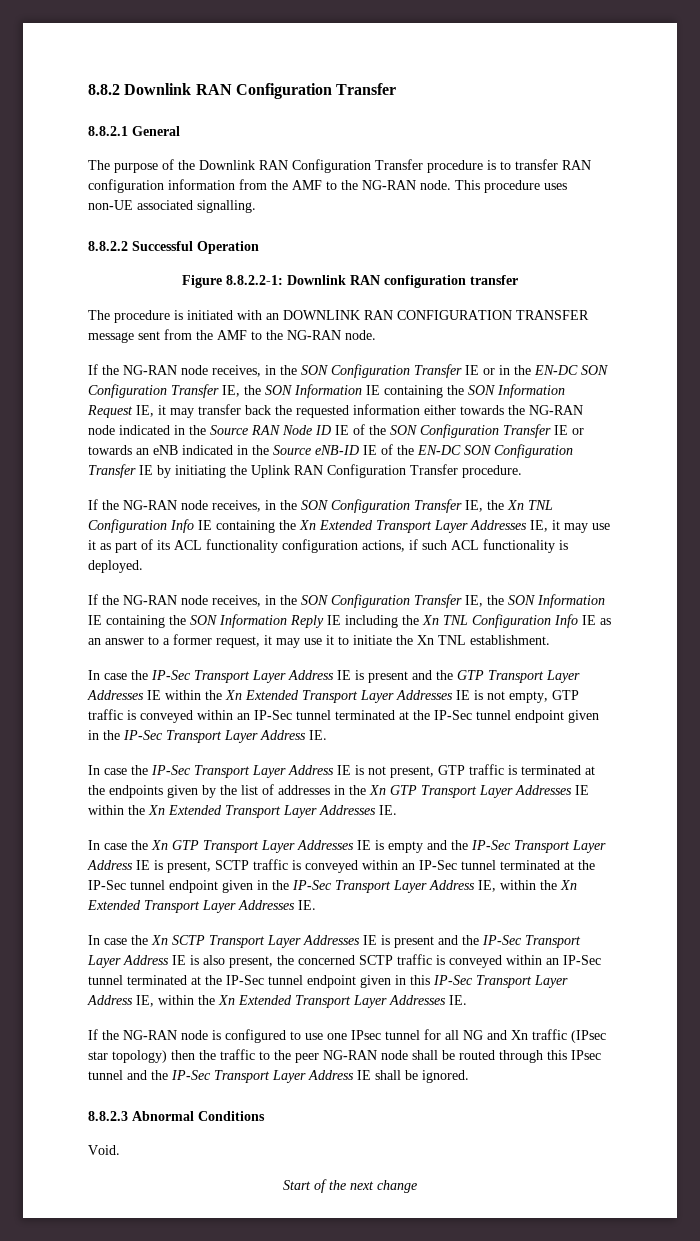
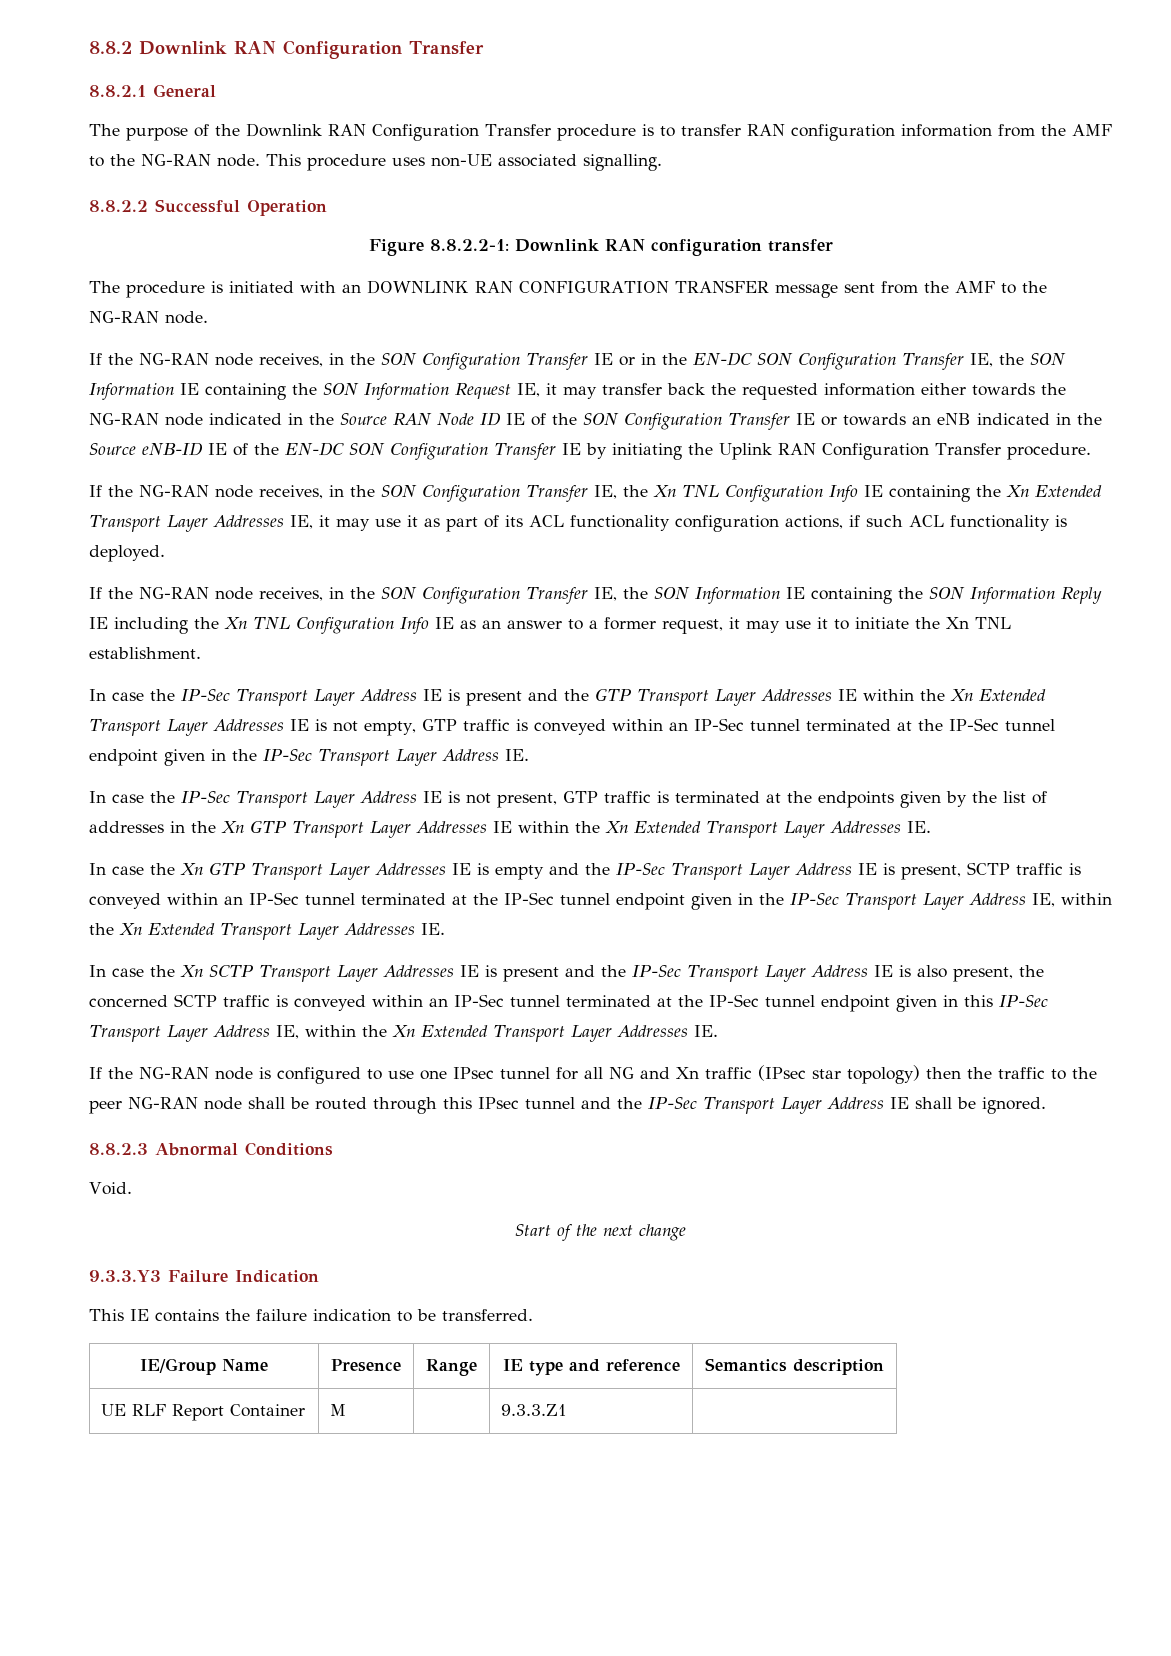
+ 9.3.3.Y3 Failure Indication
+ This IE contains the failure indication to be transferred.
+ IE/Group Name | Presence | Range | IE type and reference | Semantics description
+ UE RLF Report Container | M | | 9.3.3.Z1 |

